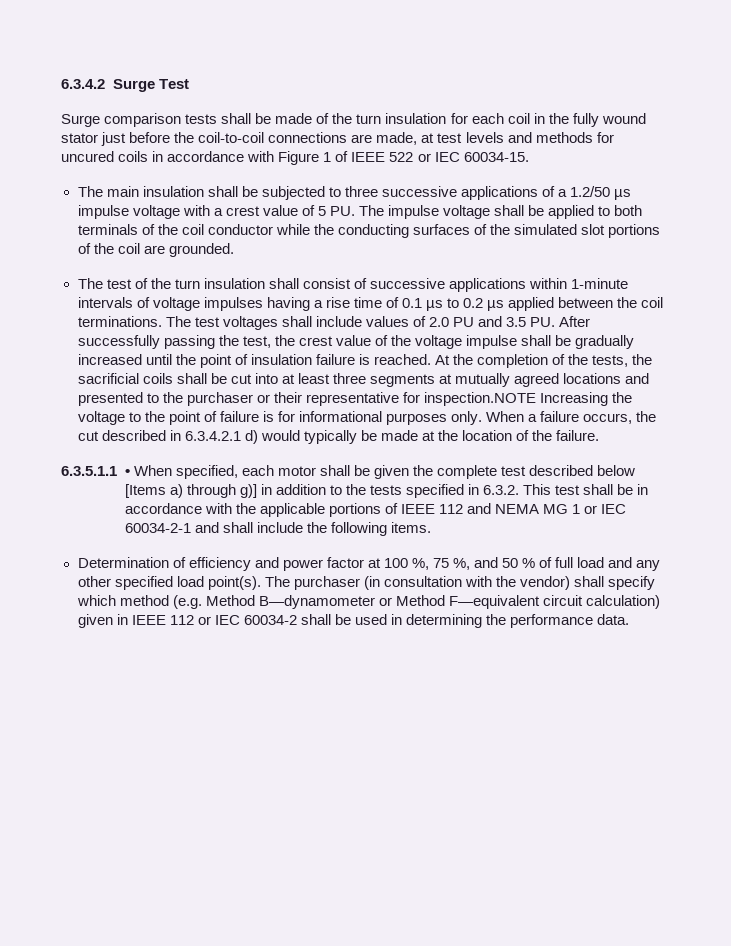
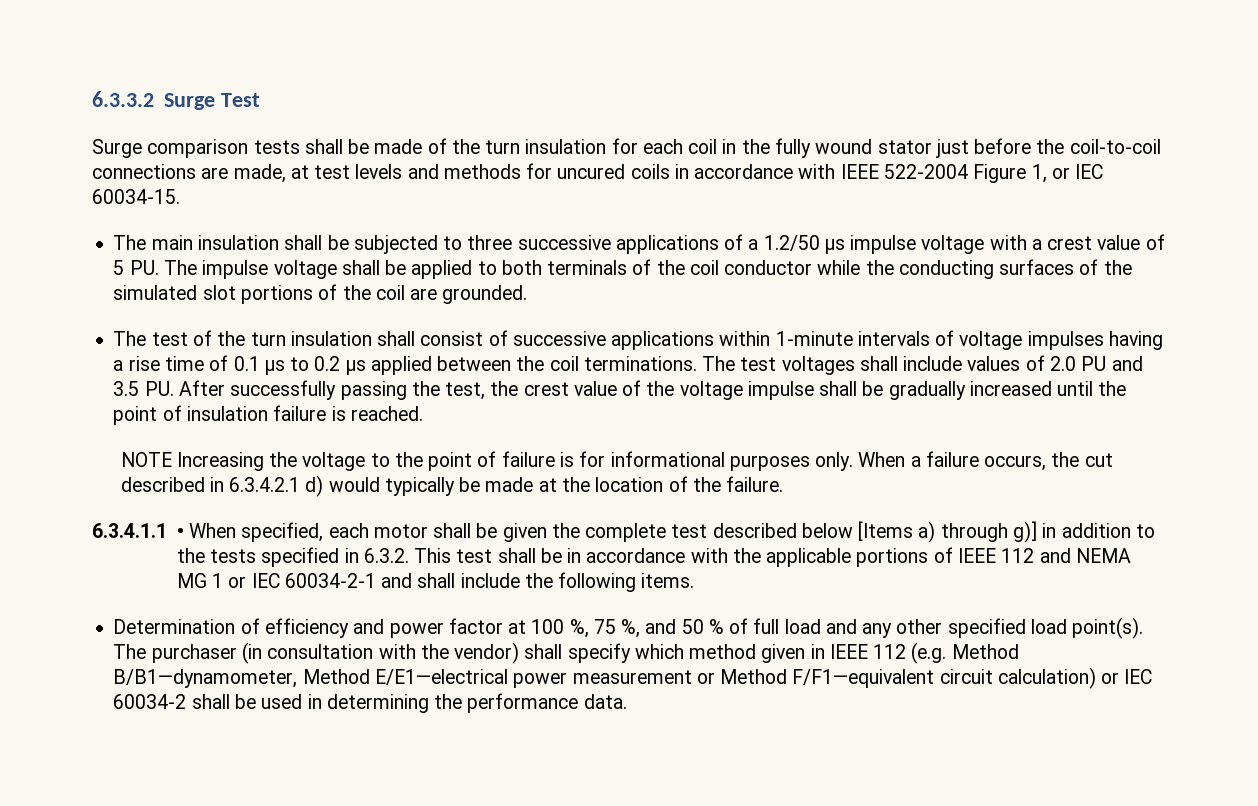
- 6.3.4.2 Surge Test
+ 6.3.3.2 Surge Test
- Surge comparison tests shall be made of the turn insulation for each coil in the fully wound stator just before the coil-to-coil connections are made, at test levels and methods for uncured coils in accordance with Figure 1 of IEEE 522 or IEC 60034-15.
+ Surge comparison tests shall be made of the turn insulation for each coil in the fully wound stator just before the coil-to-coil connections are made, at test levels and methods for uncured coils in accordance with IEEE 522-2004 Figure 1, or IEC 60034-15.
- The test voltages shall include values of 2.0 PU and 3.5 PU. After successfully passing the test, the crest value of the voltage impulse shall be gradually increased until the point of insulation failure is reached. At the completion of the tests, the sacrificial coils shall be cut into at least three segments at mutually agreed locations and presented to the purchaser or their representative for inspection.NOTE Increasing the voltage to the point of failure is for informational purposes only.
+ The test voltages shall include values of 2.0 PU and 3.5 PU. After successfully passing the test, the crest value of the voltage impulse shall be gradually increased until the point of insulation failure is reached.
+ NOTE Increasing the voltage to the point of failure is for informational purposes only.
- 6.3.5.1.1 • When specified, each motor shall be given the complete test described below [Items a) through g)] in addition to the tests specified in 6.3.2. This test shall be in accordance with the applicable portions of IEEE 112 and NEMA MG 1 or IEC 60034-2-1 and shall include the following items.
+ 6.3.4.1.1 • When specified, each motor shall be given the complete test described below [Items a) through g)] in addition to the tests specified in 6.3.2. This test shall be in accordance with the applicable portions of IEEE 112 and NEMA MG 1 or IEC 60034-2-1 and shall include the following items.
- The purchaser (in consultation with the vendor) shall specify which method (e.g. Method B—dynamometer or Method F—equivalent circuit calculation) given in IEEE 112 or IEC 60034-2 shall be used in determining the performance data.
+ The purchaser (in consultation with the vendor) shall specify which method given in IEEE 112 (e.g. Method B/B1—dynamometer, Method E/E1—electrical power measurement or Method F/F1—equivalent circuit calculation) or IEC 60034-2 shall be used in determining the performance data.

